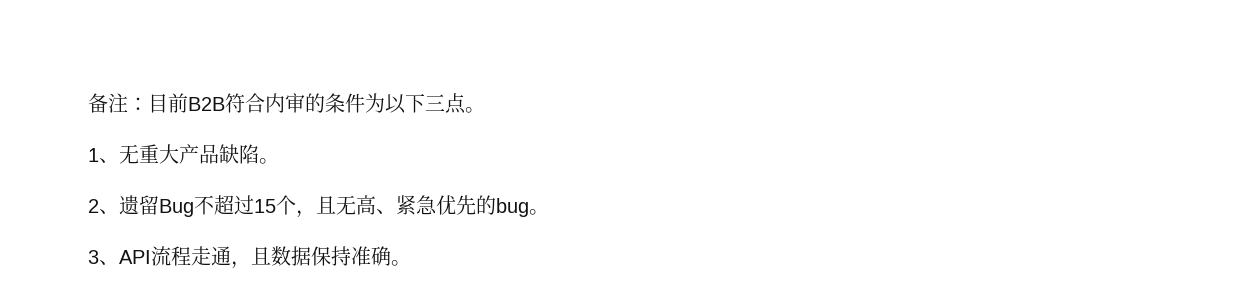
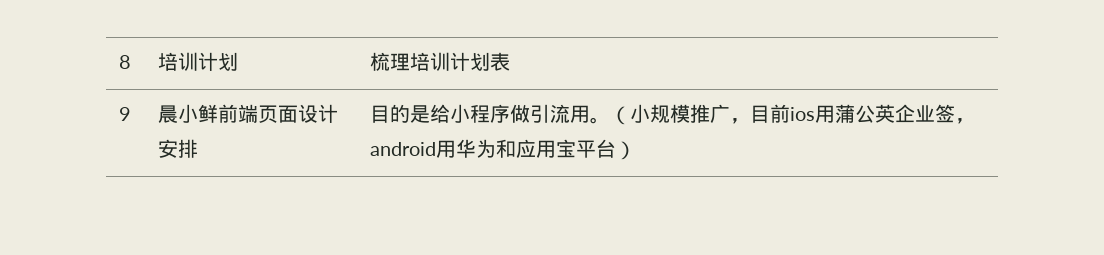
- 备注：目前B2B符合内审的条件为以下三点。
- 1、无重大产品缺陷。
- 2、遗留Bug不超过15个，且无高、紧急优先的bug。
- 3、API流程走通，且数据保持准确。
+ 8 | 培训计划 | 梳理培训计划表
+ 9 | 晨小鲜前端页面设计安排 | 目的是给小程序做引流用。（小规模推广，目前ios用蒲公英企业签，android用华为和应用宝平台）

